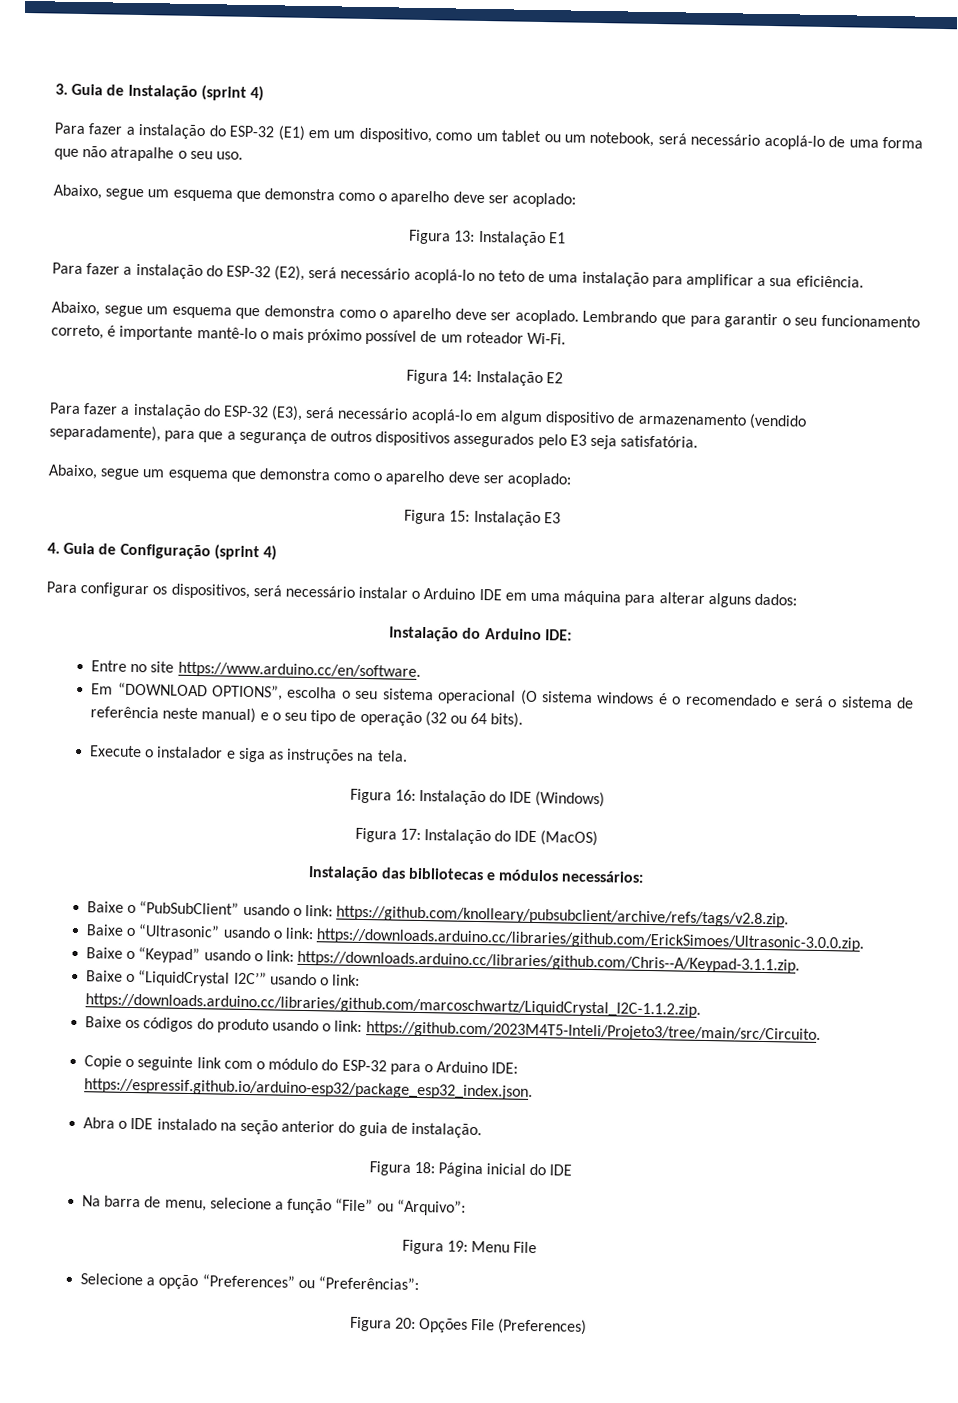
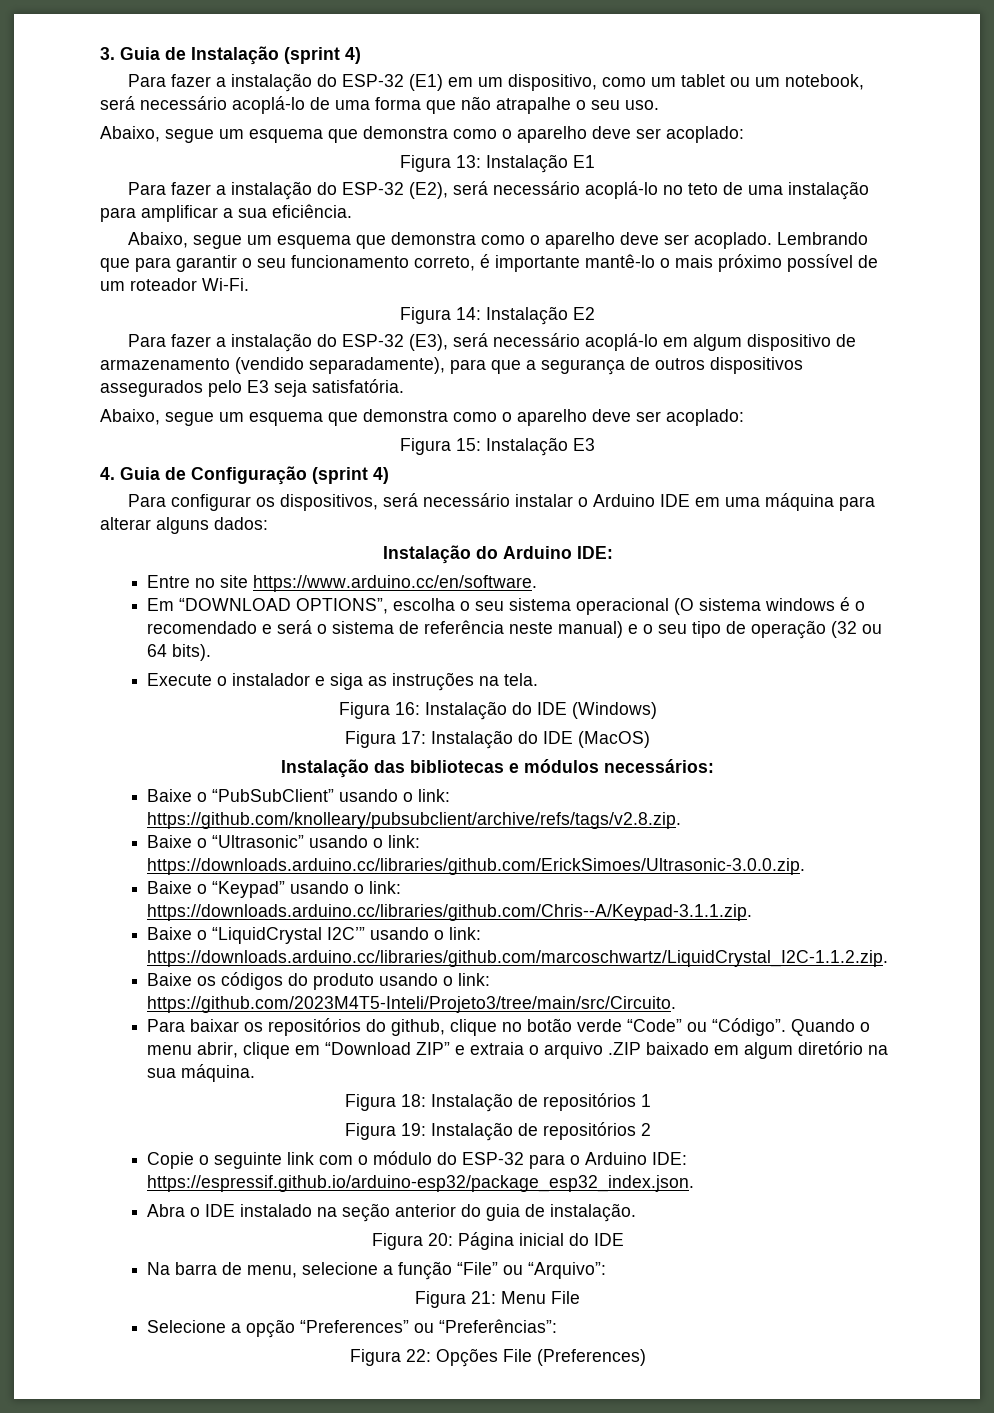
+ Para baixar os repositórios do github, clique no botão verde “Code” ou “Código”. Quando o menu abrir, clique em “Download ZIP” e extraia o arquivo .ZIP baixado em algum diretório na sua máquina.
+ Figura 18: Instalação de repositórios 1
+ Figura 19: Instalação de repositórios 2
- Figura 18: Página inicial do IDE
+ Figura 20: Página inicial do IDE
- Figura 19: Menu File
+ Figura 21: Menu File
- Figura 20: Opções File (Preferences)
+ Figura 22: Opções File (Preferences)

